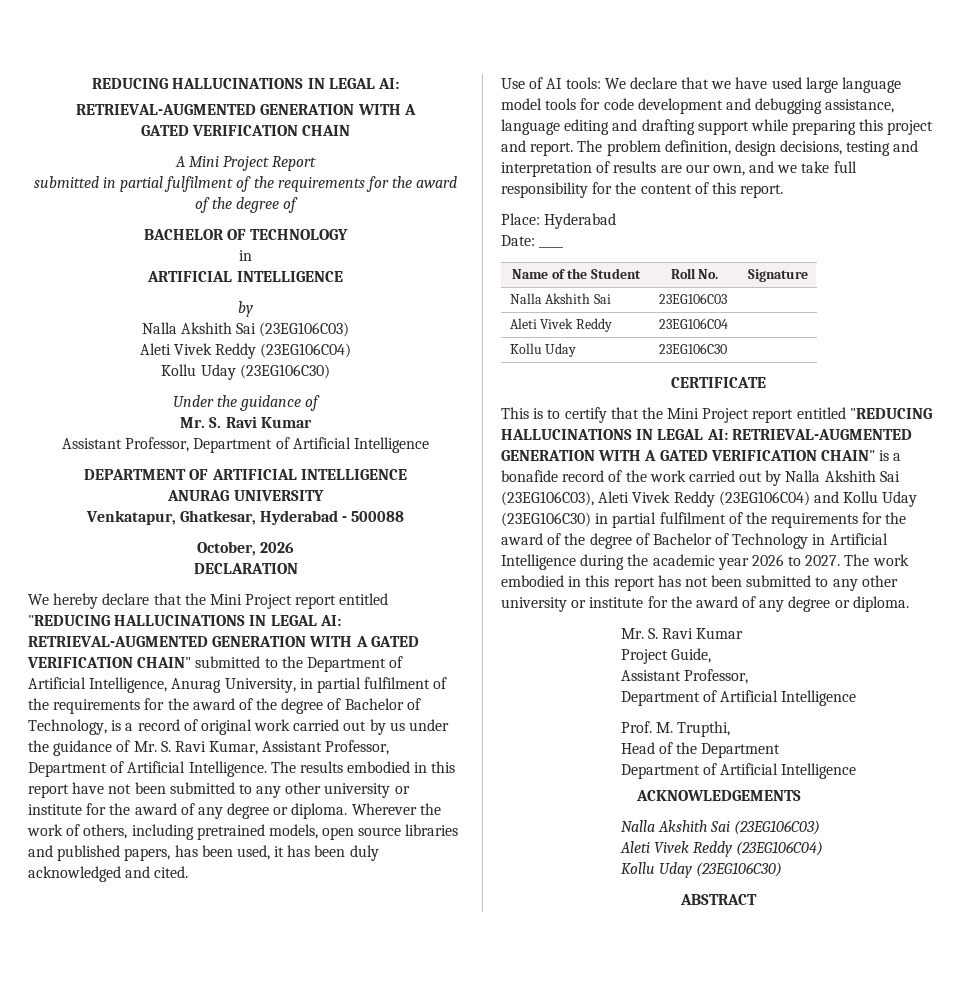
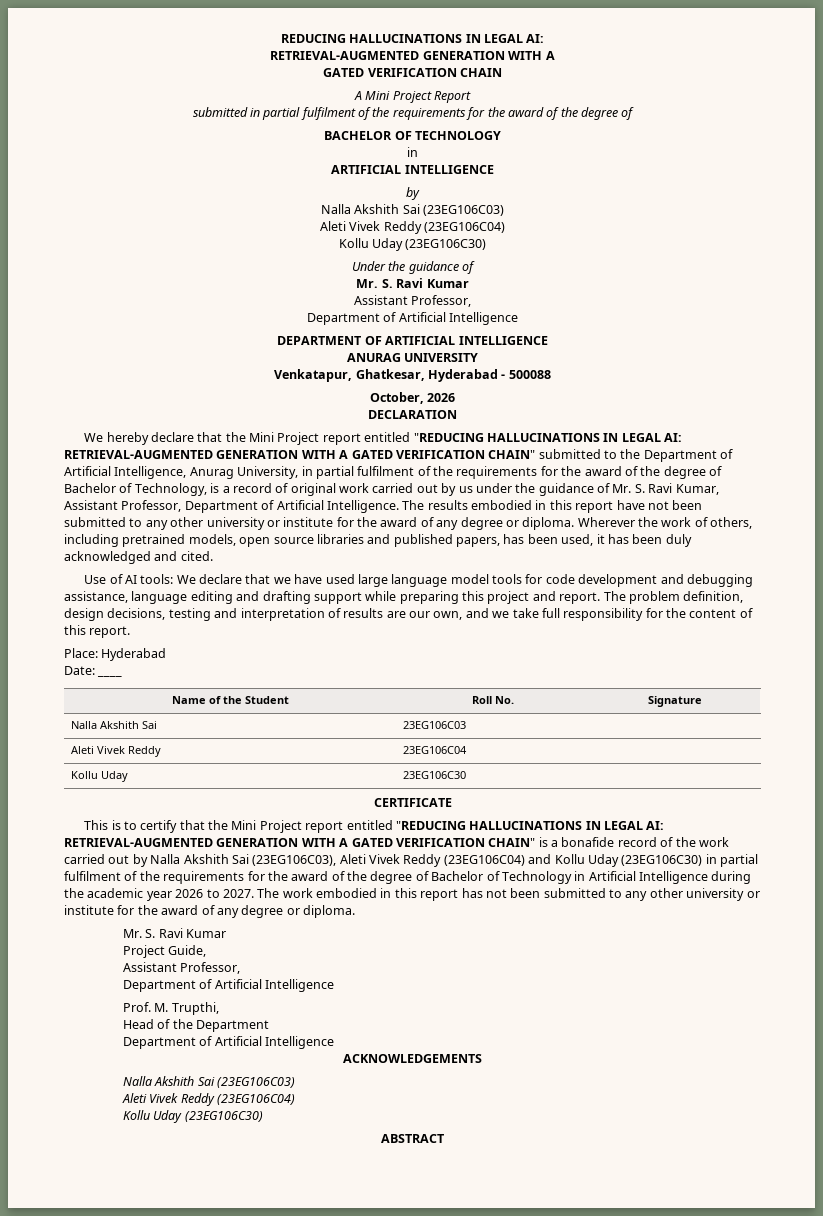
  Under the guidance of
  Mr. S. Ravi Kumar
- Assistant Professor, Department of Artificial Intelligence
+ Assistant Professor,
+ Department of Artificial Intelligence

